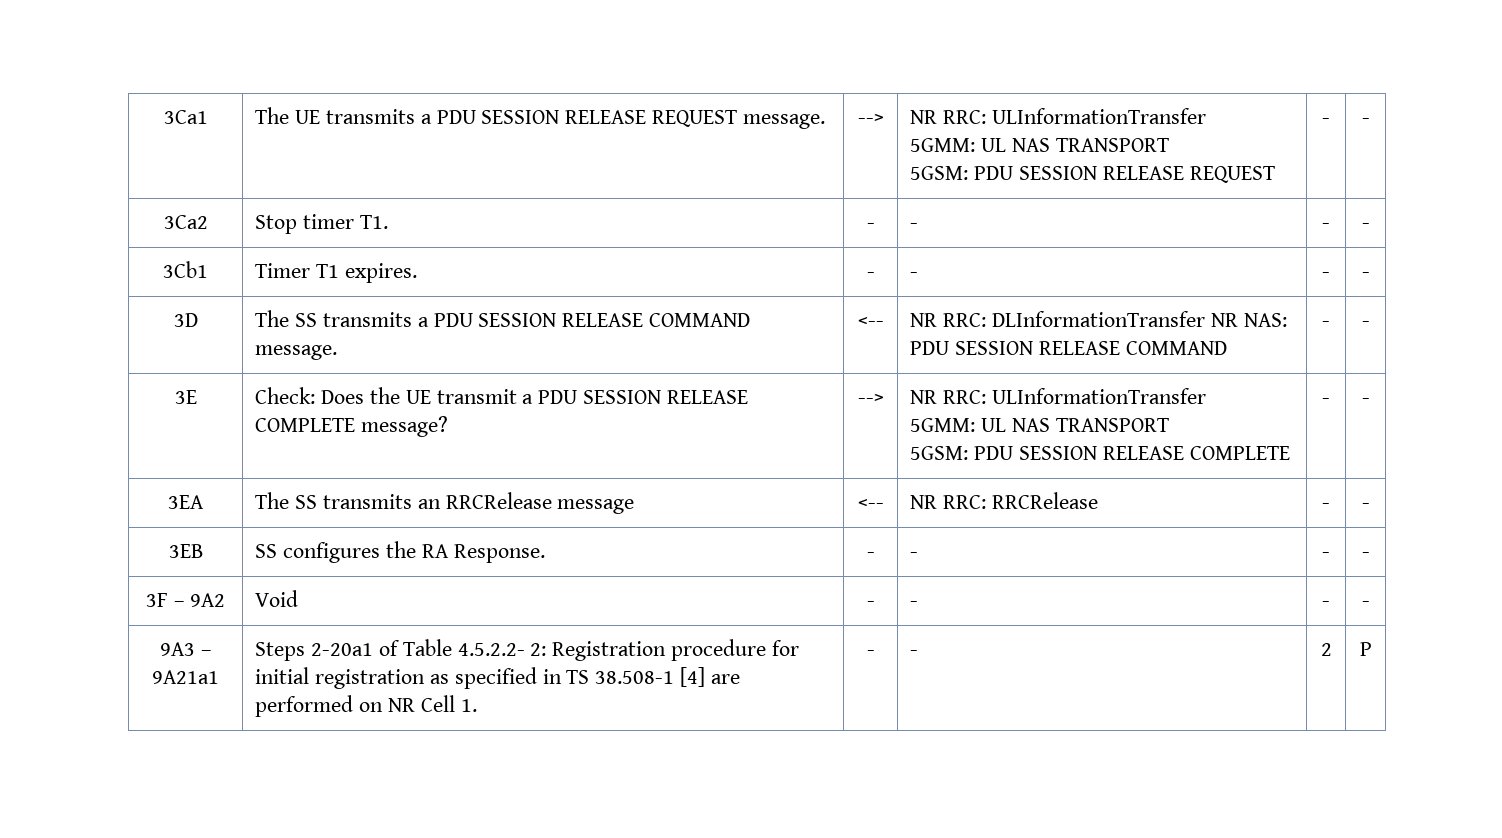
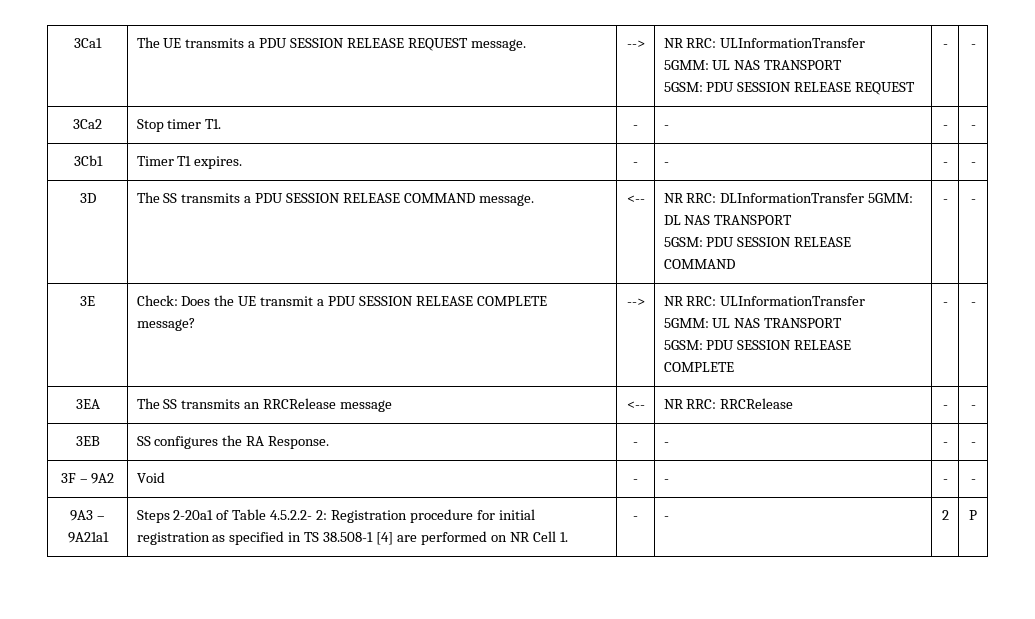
- 3D | The SS transmits a PDU SESSION RELEASE COMMAND message. | <-- | NR RRC: DLInformationTransfer NR NAS: PDU SESSION RELEASE COMMAND | - | -
+ 3D | The SS transmits a PDU SESSION RELEASE COMMAND message. | <-- | NR RRC: DLInformationTransfer 5GMM: DL NAS TRANSPORT
+ 5GSM: PDU SESSION RELEASE COMMAND | - | -

